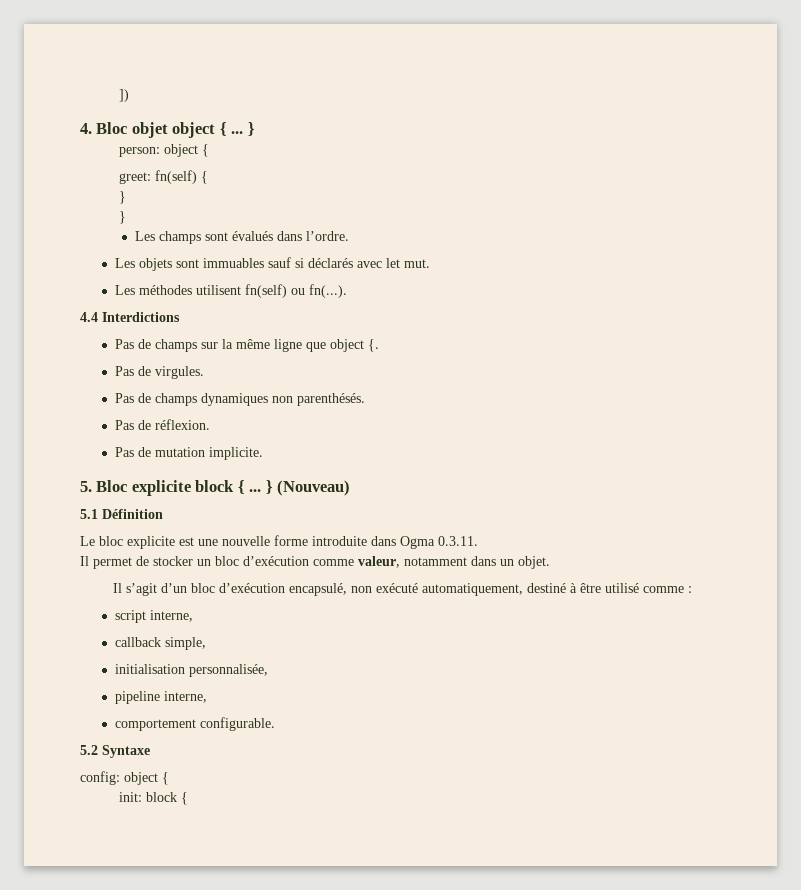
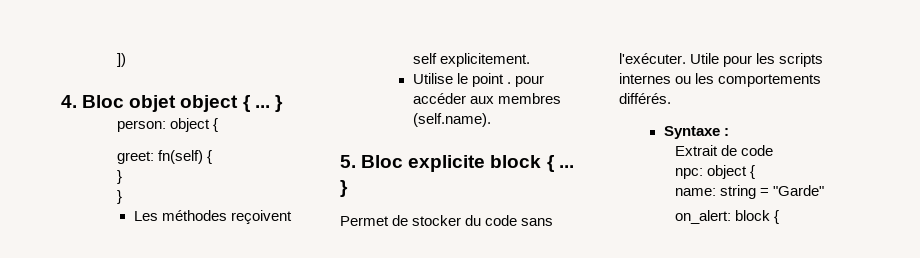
- Les champs sont évalués dans l’ordre.
- Les objets sont immuables sauf si déclarés avec let mut.
- Les méthodes utilisent fn(self) ou fn(...).
- 4.4 Interdictions
- Pas de champs sur la même ligne que object {.
- Pas de virgules.
- Pas de champs dynamiques non parenthésés.
- Pas de réflexion.
- Pas de mutation implicite.
+ Les méthodes reçoivent self explicitement.
+ Utilise le point . pour accéder aux membres (self.name).
- 5. Bloc explicite block { ... } (Nouveau)
- 5.1 Définition
- Le bloc explicite est une nouvelle forme introduite dans Ogma 0.3.11.
- Il permet de stocker un bloc d’exécution comme valeur, notamment dans un objet.
- Il s’agit d’un bloc d’exécution encapsulé, non exécuté automatiquement, destiné à être utilisé comme :
- script interne,
- callback simple,
- initialisation personnalisée,
- pipeline interne,
- comportement configurable.
- 5.2 Syntaxe
- config: object {
- init: block {
+ 5. Bloc explicite block { ... }
+ Permet de stocker du code sans l'exécuter. Utile pour les scripts internes ou les comportements différés.
+ Syntaxe :
+ Extrait de code
+ npc: object {
+ name: string = "Garde"
+ on_alert: block {

